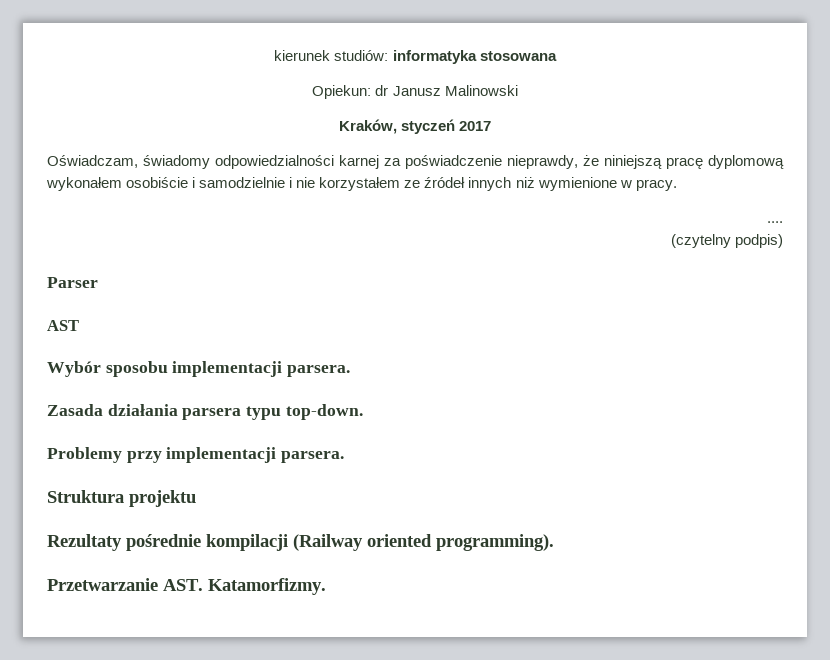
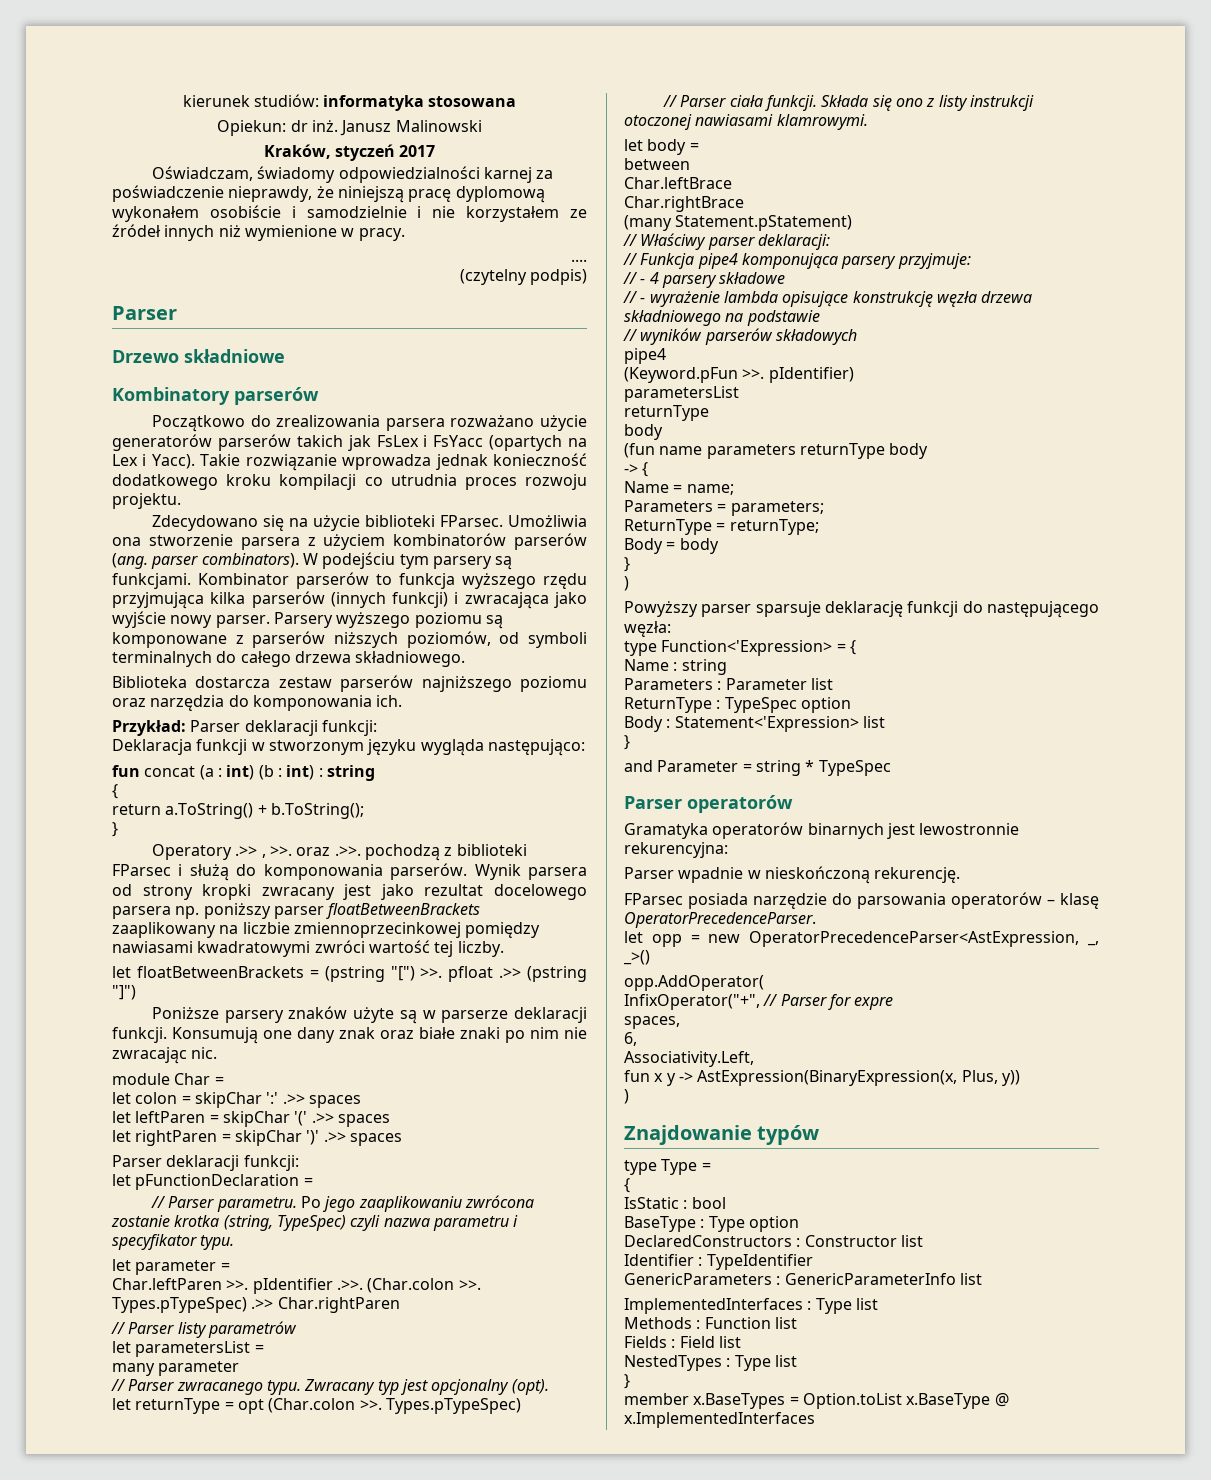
- Opiekun: dr Janusz Malinowski
+ Opiekun: dr inż. Janusz Malinowski
- AST
- Wybór sposobu implementacji parsera.
- Zasada działania parsera typu top-down.
- Problemy przy implementacji parsera.
- Struktura projektu
- Rezultaty pośrednie kompilacji (Railway oriented programming).
- Przetwarzanie AST. Katamorfizmy.
+ Drzewo składniowe
+ Kombinatory parserów
+ Początkowo do zrealizowania parsera rozważano użycie generatorów parserów takich jak FsLex i FsYacc (opartych na Lex i Yacc). Takie rozwiązanie wprowadza jednak konieczność dodatkowego kroku kompilacji co utrudnia proces rozwoju projektu.
+ Zdecydowano się na użycie biblioteki FParsec. Umożliwia ona stworzenie parsera z użyciem kombinatorów parserów (ang. parser combinators). W podejściu tym parsery są funkcjami. Kombinator parserów to funkcja wyższego rzędu przyjmująca kilka parserów (innych funkcji) i zwracająca jako wyjście nowy parser. Parsery wyższego poziomu są komponowane z parserów niższych poziomów, od symboli terminalnych do całego drzewa składniowego.
+ Biblioteka dostarcza zestaw parserów najniższego poziomu oraz narzędzia do komponowania ich.
+ Przykład: Parser deklaracji funkcji:
+ Deklaracja funkcji w stworzonym języku wygląda następująco:
+ fun concat (a : int) (b : int) : string
+ {
+ return a.ToString() + b.ToString();
+ }
+ Operatory .>> , >>. oraz .>>. pochodzą z biblioteki FParsec i służą do komponowania parserów. Wynik parsera od strony kropki zwracany jest jako rezultat docelowego parsera np. poniższy parser floatBetweenBrackets zaaplikowany na liczbie zmiennoprzecinkowej pomiędzy nawiasami kwadratowymi zwróci wartość tej liczby.
+ let floatBetweenBrackets = (pstring "[") >>. pfloat .>> (pstring "]")
+ Poniższe parsery znaków użyte są w parserze deklaracji funkcji. Konsumują one dany znak oraz białe znaki po nim nie zwracając nic.
+ module Char =
+ let colon = skipChar ':' .>> spaces
+ let leftParen = skipChar '(' .>> spaces
+ let rightParen = skipChar ')' .>> spaces
+ Parser deklaracji funkcji:
+ let pFunctionDeclaration =
+ // Parser parametru. Po jego zaaplikowaniu zwrócona zostanie krotka (string, TypeSpec) czyli nazwa parametru i specyfikator typu.
+ let parameter =
+ Char.leftParen >>. pIdentifier .>>. (Char.colon >>. Types.pTypeSpec) .>> Char.rightParen
+ // Parser listy parametrów
+ let parametersList =
+ many parameter
+ // Parser zwracanego typu. Zwracany typ jest opcjonalny (opt).
+ let returnType = opt (Char.colon >>. Types.pTypeSpec)
+ // Parser ciała funkcji. Składa się ono z listy instrukcji otoczonej nawiasami klamrowymi.
+ let body =
+ between
+ Char.leftBrace
+ Char.rightBrace
+ (many Statement.pStatement)
+ // Właściwy parser deklaracji:
+ // Funkcja pipe4 komponująca parsery przyjmuje:
+ // - 4 parsery składowe
+ // - wyrażenie lambda opisujące konstrukcję węzła drzewa składniowego na podstawie
+ // wyników parserów składowych
+ pipe4
+ (Keyword.pFun >>. pIdentifier)
+ parametersList
+ returnType
+ body
+ (fun name parameters returnType body
+ -> {
+ Name = name;
+ Parameters = parameters;
+ ReturnType = returnType;
+ Body = body
+ }
+ )
+ Powyższy parser sparsuje deklarację funkcji do następującego węzła:
+ type Function<'Expression> = {
+ Name : string
+ Parameters : Parameter list
+ ReturnType : TypeSpec option
+ Body : Statement<'Expression> list
+ }
+ and Parameter = string * TypeSpec
+ Parser operatorów
+ Gramatyka operatorów binarnych jest lewostronnie rekurencyjna:
+ Parser wpadnie w nieskończoną rekurencję.
+ FParsec posiada narzędzie do parsowania operatorów – klasę OperatorPrecedenceParser.
+ let opp = new OperatorPrecedenceParser<AstExpression, _, _>()
+ opp.AddOperator(
+ InfixOperator("+", // Parser for expre
+ spaces,
+ 6,
+ Associativity.Left,
+ fun x y -> AstExpression(BinaryExpression(x, Plus, y))
+ )
+ Znajdowanie typów
+ type Type =
+ {
+ IsStatic : bool
+ BaseType : Type option
+ DeclaredConstructors : Constructor list
+ Identifier : TypeIdentifier
+ GenericParameters : GenericParameterInfo list
+ ImplementedInterfaces : Type list
+ Methods : Function list
+ Fields : Field list
+ NestedTypes : Type list
+ }
+ member x.BaseTypes = Option.toList x.BaseType @ x.ImplementedInterfaces

